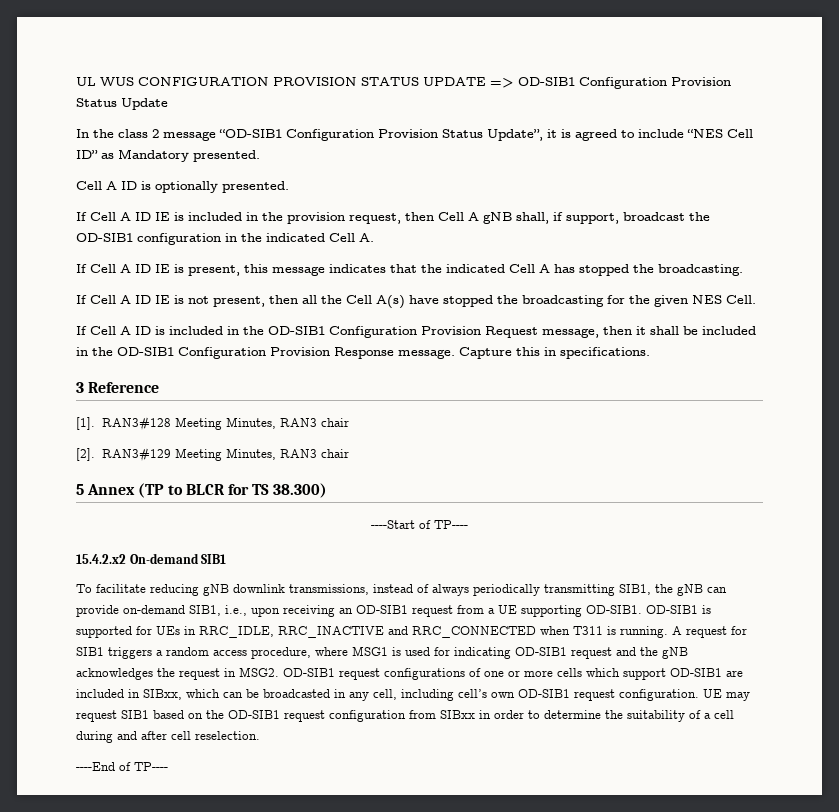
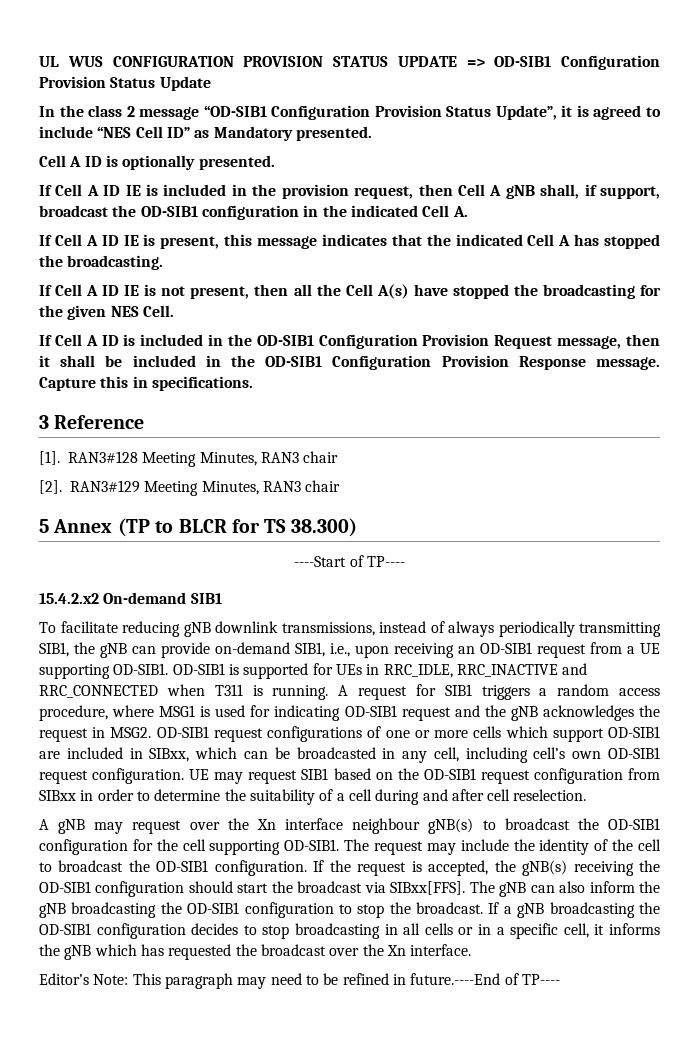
- ----End of TP----
+ A gNB may request over the Xn interface neighbour gNB(s) to broadcast the OD-SIB1 configuration for the cell supporting OD-SIB1. The request may include the identity of the cell to broadcast the OD-SIB1 configuration. If the request is accepted, the gNB(s) receiving the OD-SIB1 configuration should start the broadcast via SIBxx[FFS]. The gNB can also inform the gNB broadcasting the OD-SIB1 configuration to stop the broadcast. If a gNB broadcasting the OD-SIB1 configuration decides to stop broadcasting in all cells or in a specific cell, it informs the gNB which has requested the broadcast over the Xn interface.
+ Editor’s Note: This paragraph may need to be refined in future.----End of TP----

